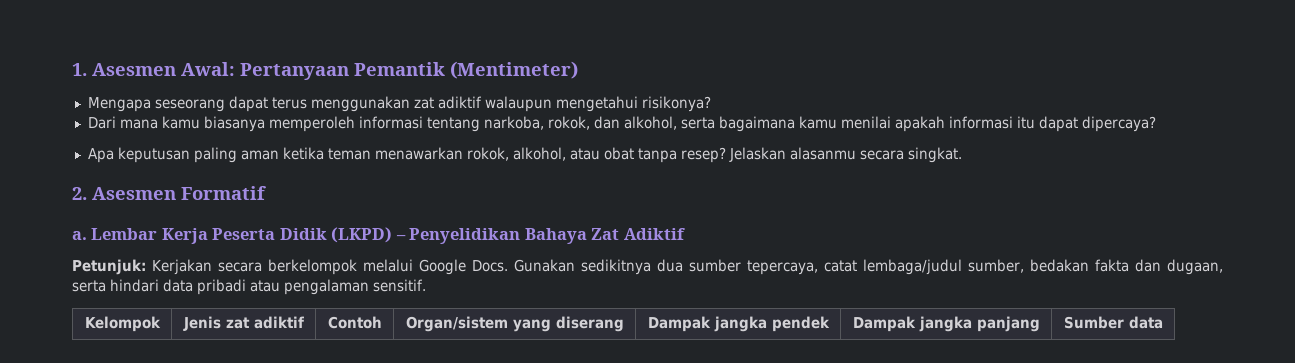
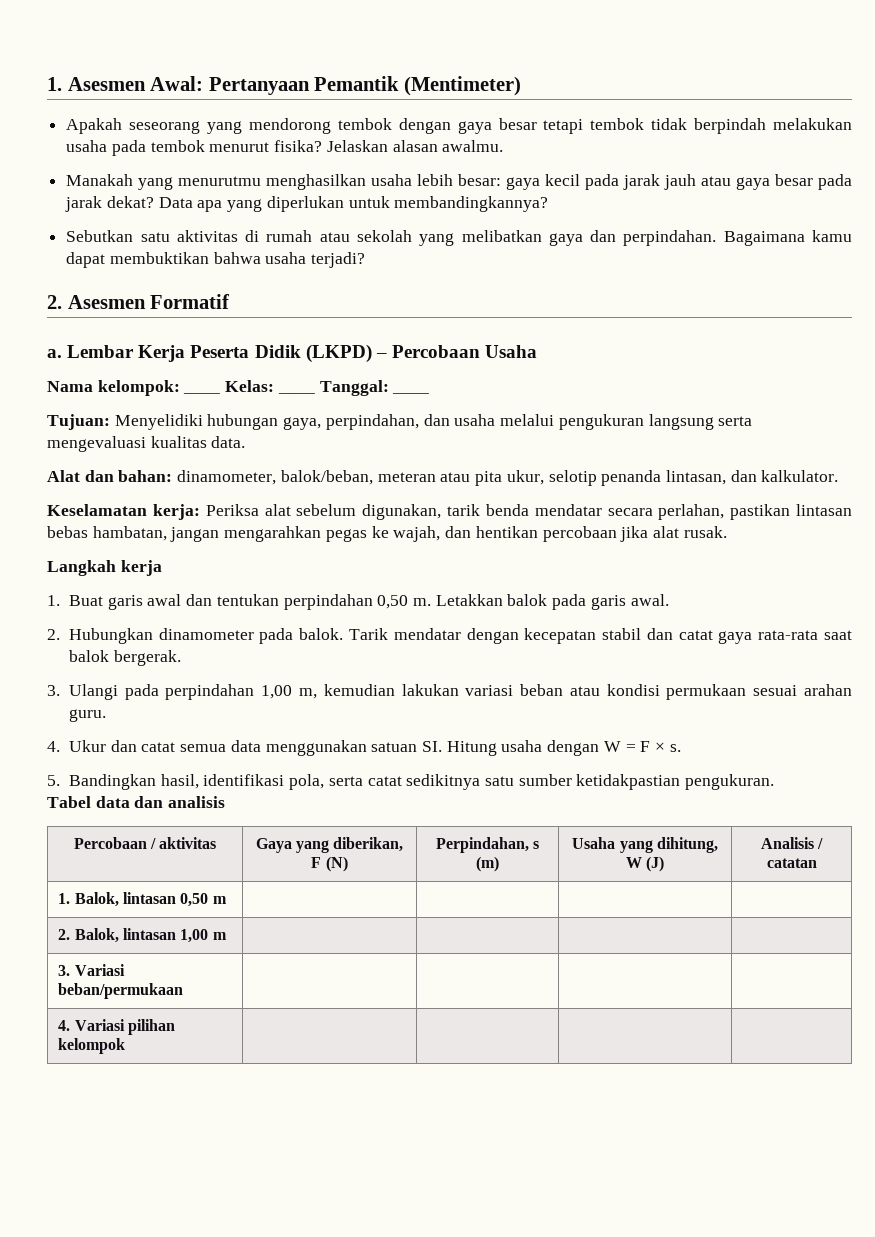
- Mengapa seseorang dapat terus menggunakan zat adiktif walaupun mengetahui risikonya?
- Dari mana kamu biasanya memperoleh informasi tentang narkoba, rokok, dan alkohol, serta bagaimana kamu menilai apakah informasi itu dapat dipercaya?
- Apa keputusan paling aman ketika teman menawarkan rokok, alkohol, atau obat tanpa resep? Jelaskan alasanmu secara singkat.
+ Apakah seseorang yang mendorong tembok dengan gaya besar tetapi tembok tidak berpindah melakukan usaha pada tembok menurut fisika? Jelaskan alasan awalmu.
+ Manakah yang menurutmu menghasilkan usaha lebih besar: gaya kecil pada jarak jauh atau gaya besar pada jarak dekat? Data apa yang diperlukan untuk membandingkannya?
+ Sebutkan satu aktivitas di rumah atau sekolah yang melibatkan gaya dan perpindahan. Bagaimana kamu dapat membuktikan bahwa usaha terjadi?
- Lembar Kerja Peserta Didik (LKPD) – Penyelidikan Bahaya Zat Adiktif
- Petunjuk: Kerjakan secara berkelompok melalui Google Docs. Gunakan sedikitnya dua sumber tepercaya, catat lembaga/judul sumber, bedakan fakta dan dugaan, serta hindari data pribadi atau pengalaman sensitif.
- Kelompok | Jenis zat adiktif | Contoh | Organ/sistem yang diserang | Dampak jangka pendek | Dampak jangka panjang | Sumber data
+ Lembar Kerja Peserta Didik (LKPD) – Percobaan Usaha
+ Nama kelompok: ____ Kelas: ____ Tanggal: ____
+ Tujuan: Menyelidiki hubungan gaya, perpindahan, dan usaha melalui pengukuran langsung serta mengevaluasi kualitas data.
+ Alat dan bahan: dinamometer, balok/beban, meteran atau pita ukur, selotip penanda lintasan, dan kalkulator.
+ Keselamatan kerja: Periksa alat sebelum digunakan, tarik benda mendatar secara perlahan, pastikan lintasan bebas hambatan, jangan mengarahkan pegas ke wajah, dan hentikan percobaan jika alat rusak.
+ Langkah kerja
+ 1. Buat garis awal dan tentukan perpindahan 0,50 m. Letakkan balok pada garis awal.
+ 2. Hubungkan dinamometer pada balok. Tarik mendatar dengan kecepatan stabil dan catat gaya rata-rata saat balok bergerak.
+ 3. Ulangi pada perpindahan 1,00 m, kemudian lakukan variasi beban atau kondisi permukaan sesuai arahan guru.
+ 4. Ukur dan catat semua data menggunakan satuan SI. Hitung usaha dengan W = F × s.
+ 5. Bandingkan hasil, identifikasi pola, serta catat sedikitnya satu sumber ketidakpastian pengukuran.
+ Tabel data dan analisis
+ Percobaan / aktivitas | Gaya yang diberikan, F (N) | Perpindahan, s (m) | Usaha yang dihitung, W (J) | Analisis / catatan
+ 1. Balok, lintasan 0,50 m | | | |
+ 2. Balok, lintasan 1,00 m | | | |
+ 3. Variasi beban/permukaan | | | |
+ 4. Variasi pilihan kelompok | | | |

